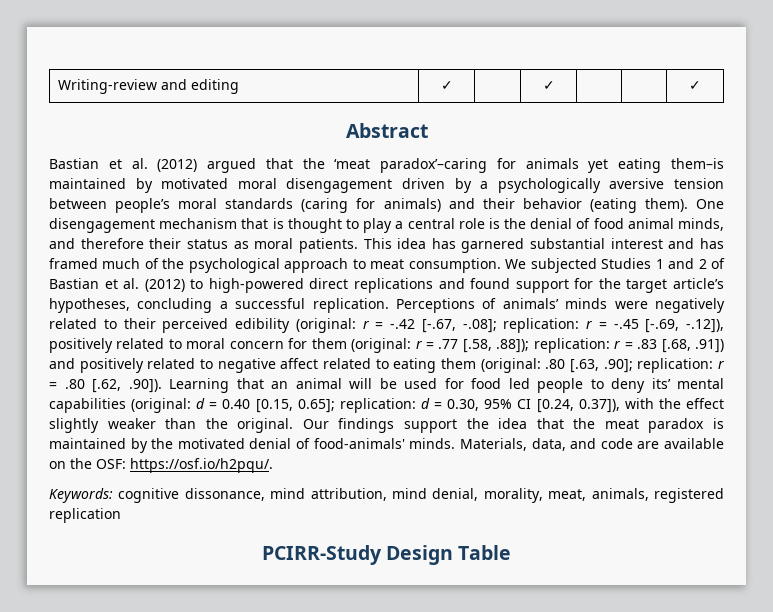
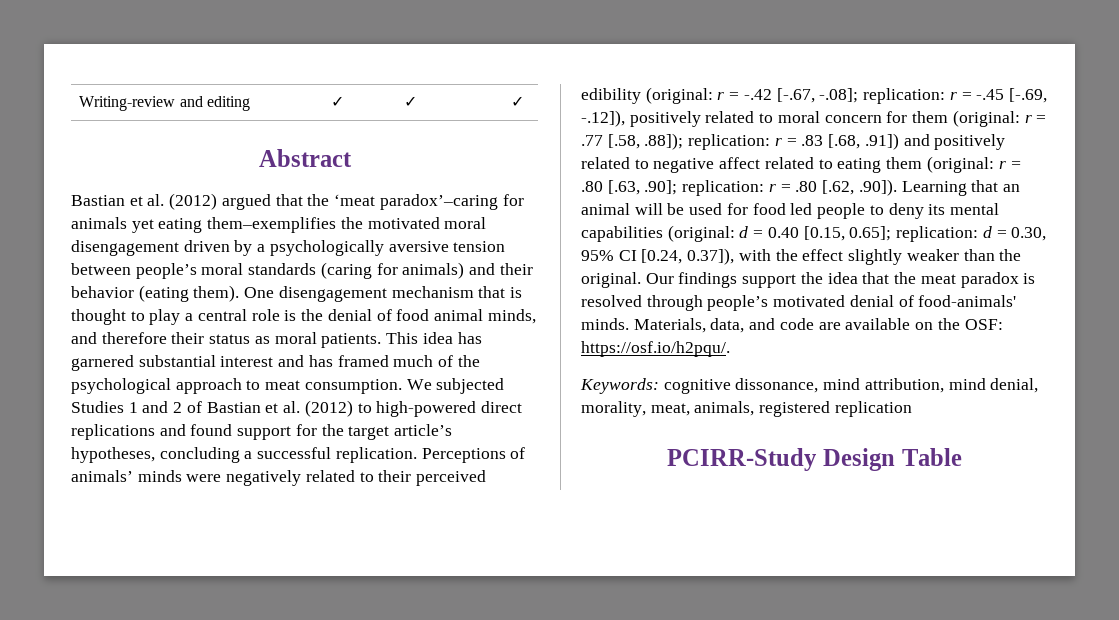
- Bastian et al. (2012) argued that the ‘meat paradox’–caring for animals yet eating them–is maintained by motivated moral disengagement driven by a psychologically aversive tension between people’s moral standards (caring for animals) and their behavior (eating them).
+ Bastian et al. (2012) argued that the ‘meat paradox’–caring for animals yet eating them–exemplifies the motivated moral disengagement driven by a psychologically aversive tension between people’s moral standards (caring for animals) and their behavior (eating them).
- .80 [.63, .90];
+ r = .80 [.63, .90];
- r = .80 [.62, .90]). Learning that an animal will be used for food led people to deny its’ mental capabilities (original:
+ r = .80 [.62, .90]). Learning that an animal will be used for food led people to deny its mental capabilities (original:
- Our findings support the idea that the meat paradox is maintained by the motivated denial of food-animals' minds.
+ Our findings support the idea that the meat paradox is resolved through people’s motivated denial of food-animals' minds.

